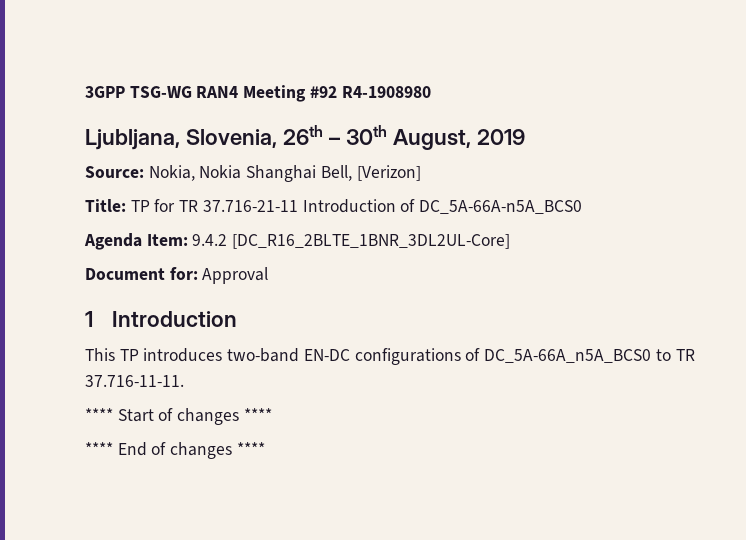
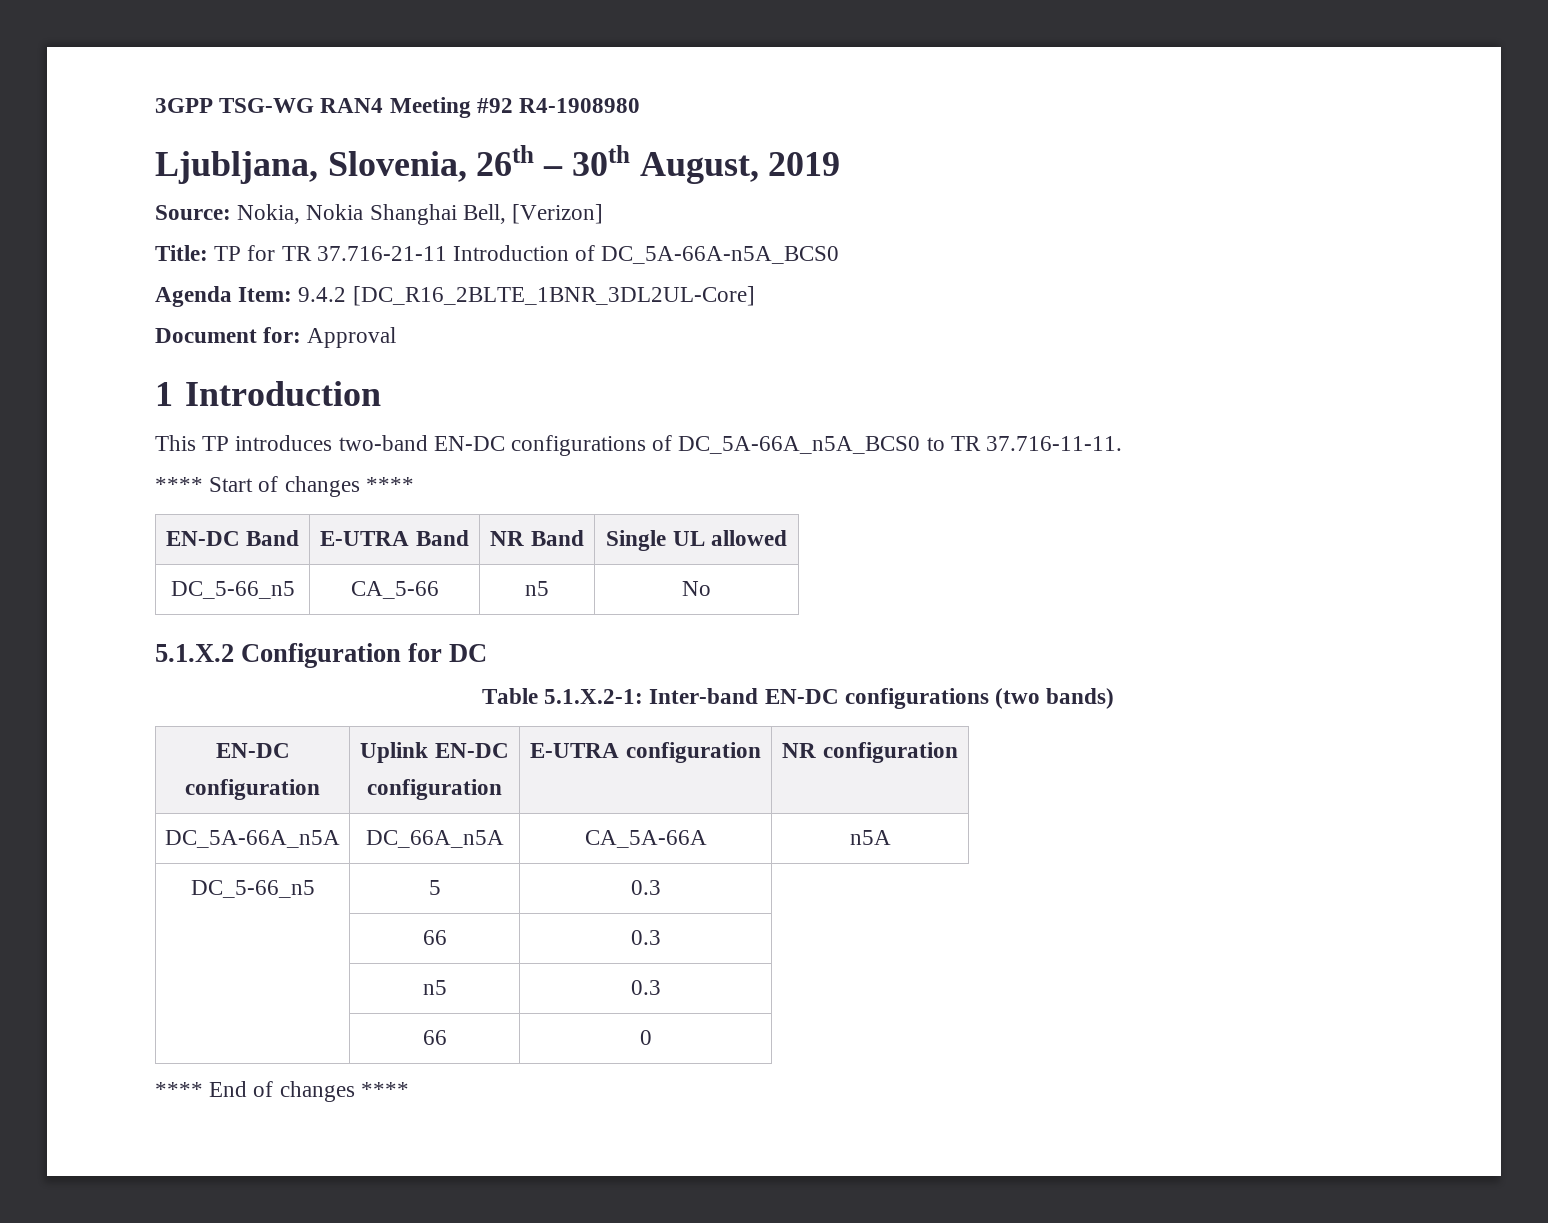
+ EN-DC Band | E-UTRA Band | NR Band | Single UL allowed
+ DC_5-66_n5 | CA_5-66 | n5 | No
+ 5.1.X.2 Configuration for DC
+ Table 5.1.X.2-1: Inter-band EN-DC configurations (two bands)
+ EN-DC
+ configuration | Uplink EN-DC
+ configuration | E-UTRA configuration | NR configuration
+ DC_5A-66A_n5A | DC_66A_n5A | CA_5A-66A | n5A
+ DC_5-66_n5 | 5 | 0.3
+ | 66 | 0.3
+ | n5 | 0.3
+ | 66 | 0

